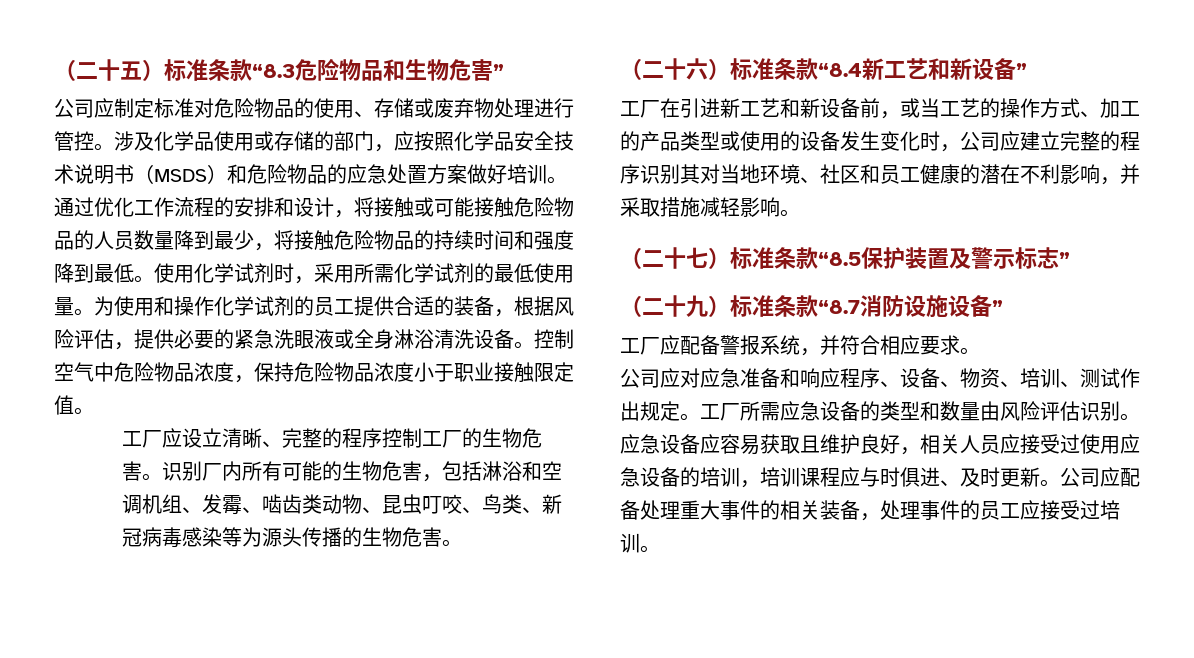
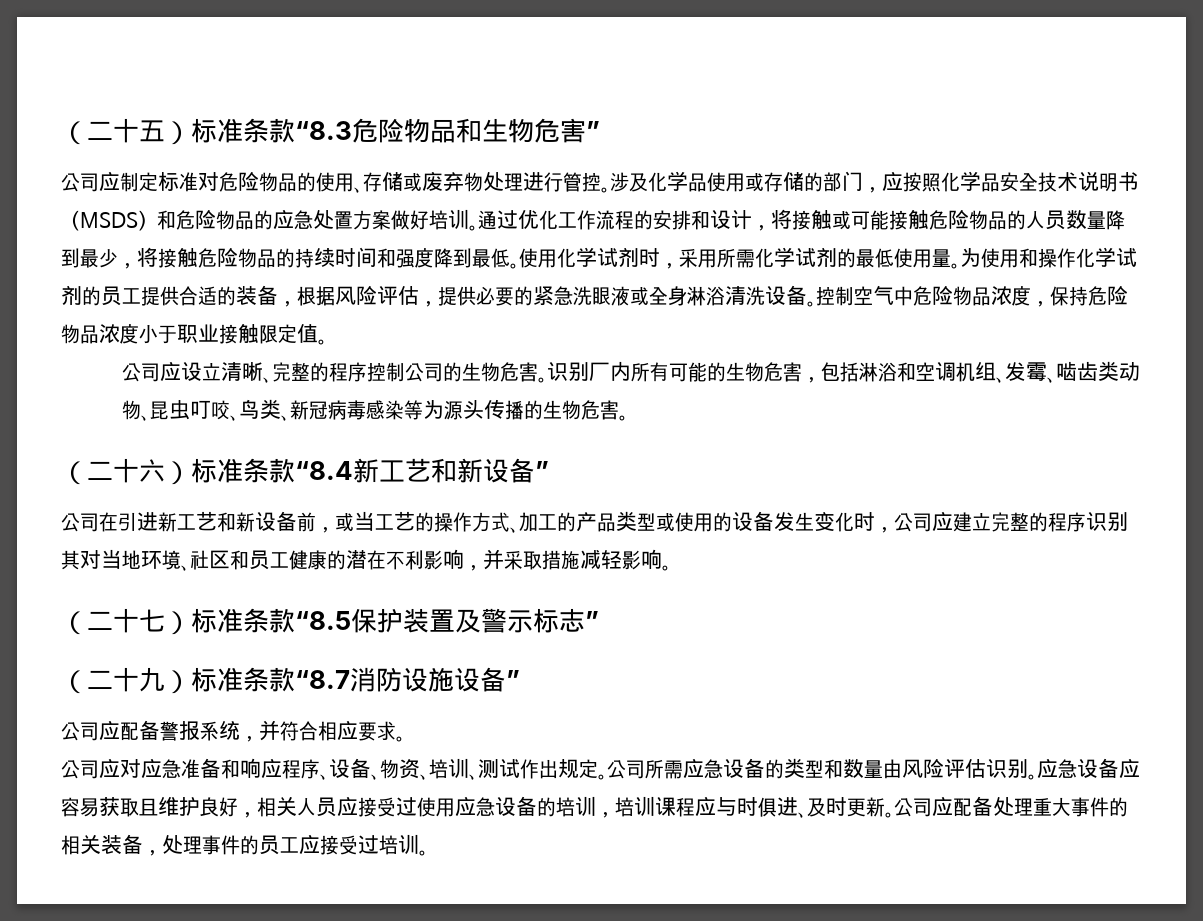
- 工厂应设立清晰、完整的程序控制工厂的生物危害。
+ 公司应设立清晰、完整的程序控制公司的生物危害。
- 工厂在引进新工艺和新设备前，或当工艺的操作方式、加工的产品类型或使用的设备发生变化时，公司应建立完整的程序识别其对当地环境、社区和员工健康的潜在不利影响，并采取措施减轻影响。
+ 公司在引进新工艺和新设备前，或当工艺的操作方式、加工的产品类型或使用的设备发生变化时，公司应建立完整的程序识别其对当地环境、社区和员工健康的潜在不利影响，并采取措施减轻影响。
- 工厂应配备警报系统，并符合相应要求。
+ 公司应配备警报系统，并符合相应要求。
- 工厂所需应急设备的类型和数量由风险评估识别。
+ 公司所需应急设备的类型和数量由风险评估识别。

